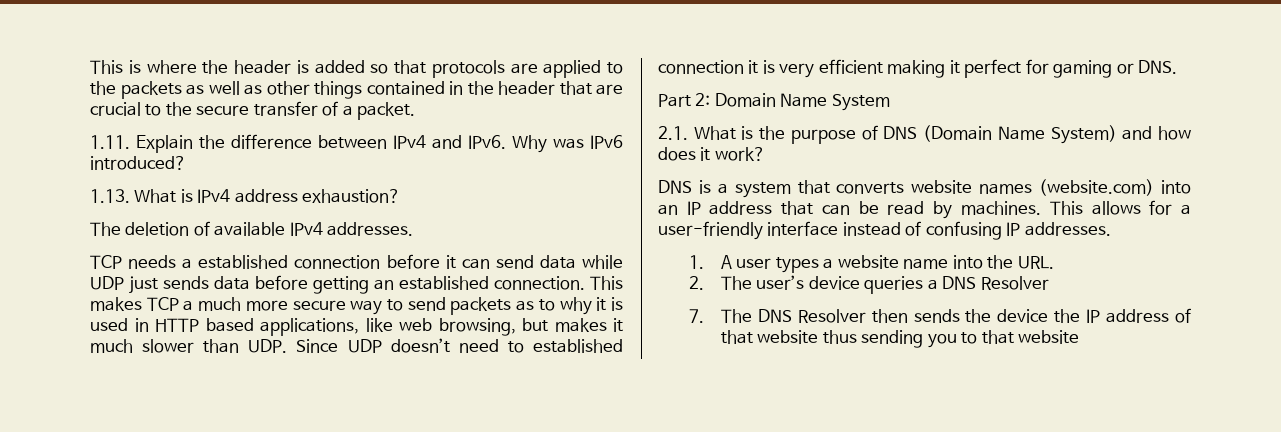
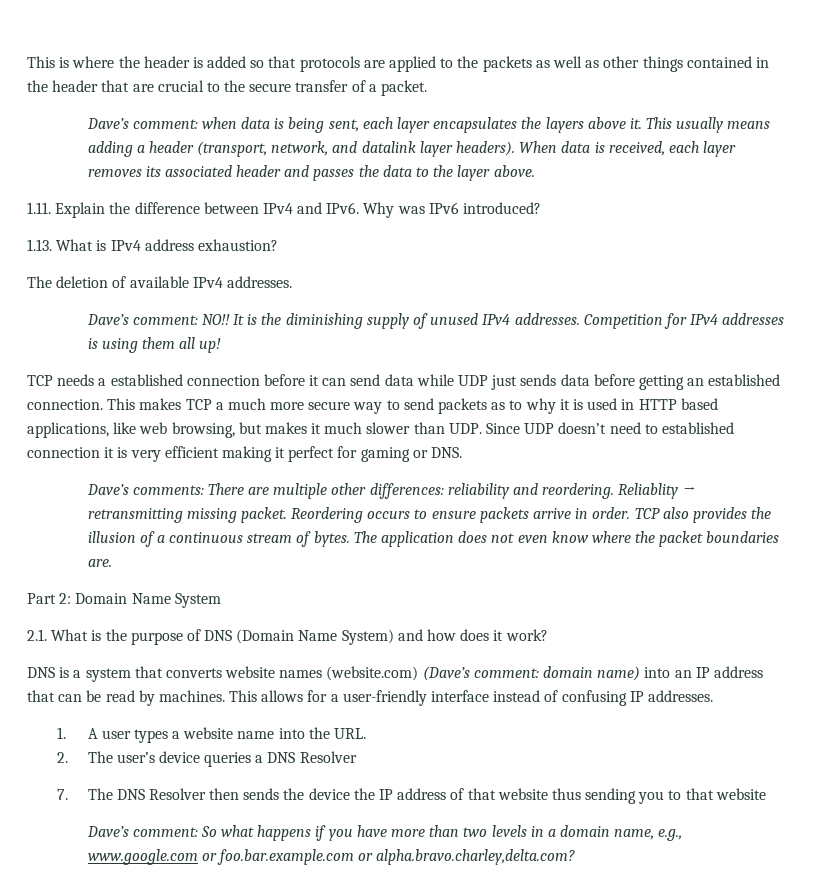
+ Dave’s comment: when data is being sent, each layer encapsulates the layers above it. This usually means adding a header (transport, network, and datalink layer headers). When data is received, each layer removes its associated header and passes the data to the layer above.
+ Dave’s comment: NO!! It is the diminishing supply of unused IPv4 addresses. Competition for IPv4 addresses is using them all up!
+ Dave’s comments: There are multiple other differences: reliability and reordering. Reliablity → retransmitting missing packet. Reordering occurs to ensure packets arrive in order. TCP also provides the illusion of a continuous stream of bytes. The application does not even know where the packet boundaries are.
- DNS is a system that converts website names (website.com) into an IP address that can be read by machines.
+ DNS is a system that converts website names (website.com) (Dave’s comment: domain name) into an IP address that can be read by machines.
+ Dave’s comment: So what happens if you have more than two levels in a domain name, e.g., www.google.com or foo.bar.example.com or alpha.bravo.charley,delta.com?

